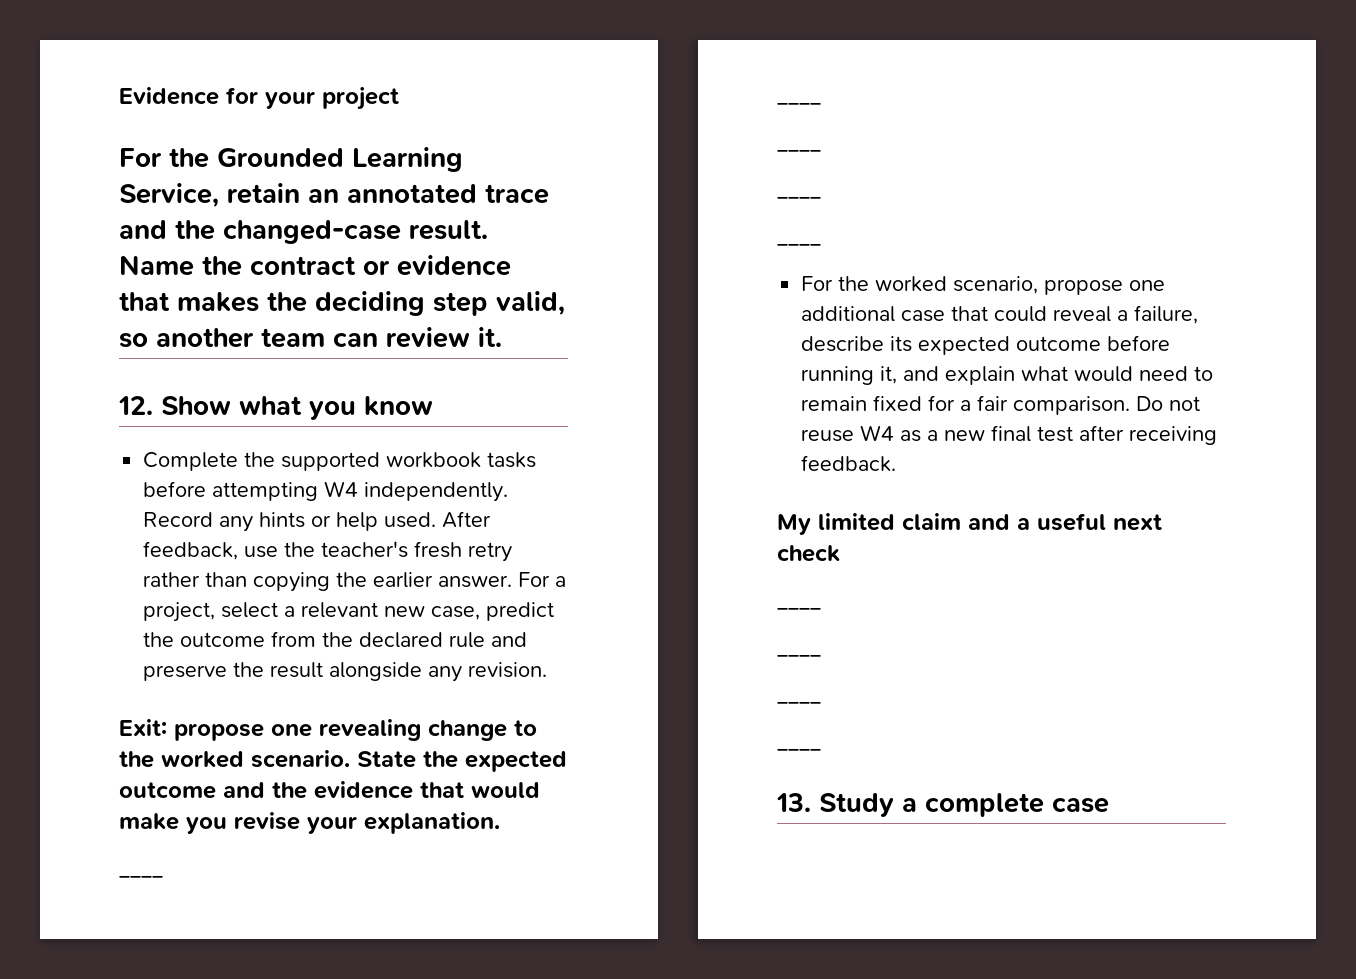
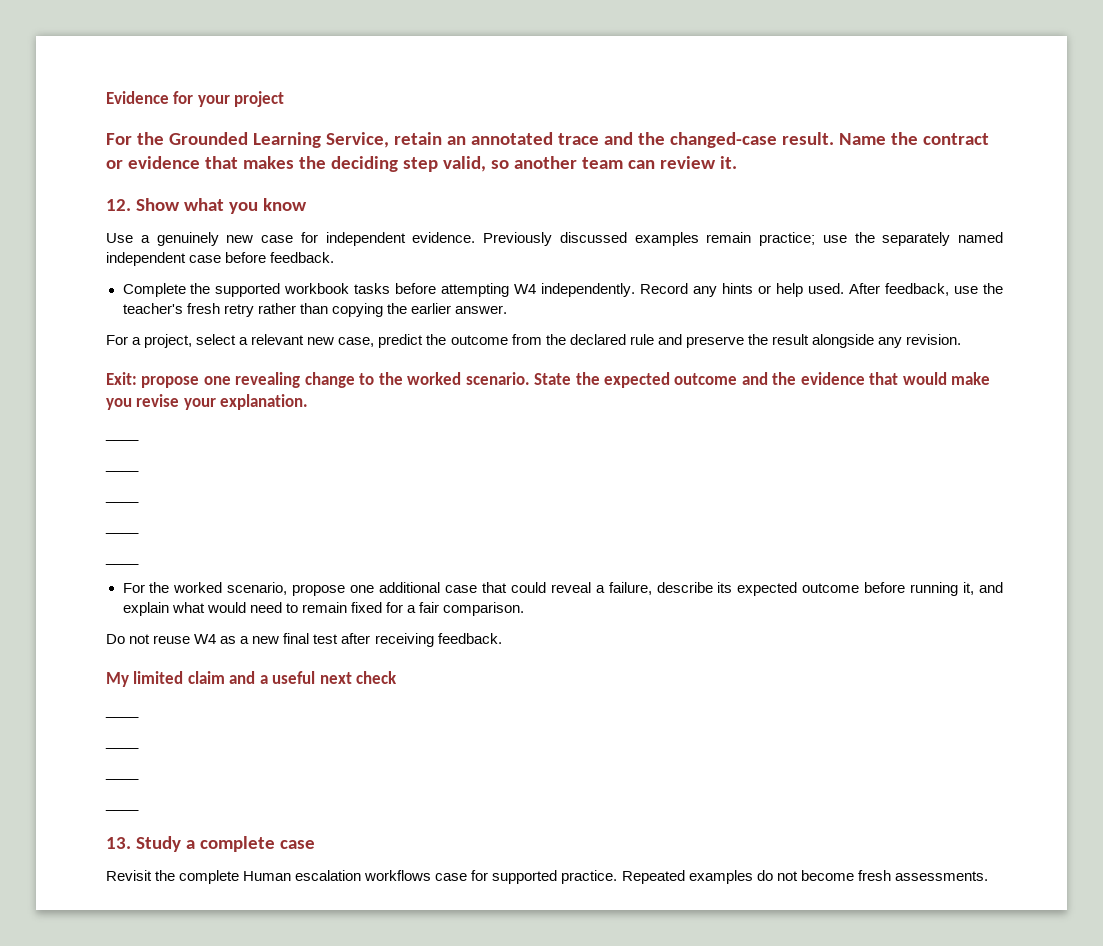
+ Use a genuinely new case for independent evidence. Previously discussed examples remain practice; use the separately named independent case before feedback.
- After feedback, use the teacher's fresh retry rather than copying the earlier answer. For a project, select a relevant new case, predict the outcome from the declared rule and preserve the result alongside any revision.
+ After feedback, use the teacher's fresh retry rather than copying the earlier answer.
+ For a project, select a relevant new case, predict the outcome from the declared rule and preserve the result alongside any revision.
- For the worked scenario, propose one additional case that could reveal a failure, describe its expected outcome before running it, and explain what would need to remain fixed for a fair comparison. Do not reuse W4 as a new final test after receiving feedback.
+ For the worked scenario, propose one additional case that could reveal a failure, describe its expected outcome before running it, and explain what would need to remain fixed for a fair comparison.
+ Do not reuse W4 as a new final test after receiving feedback.
+ Revisit the complete Human escalation workflows case for supported practice. Repeated examples do not become fresh assessments.

